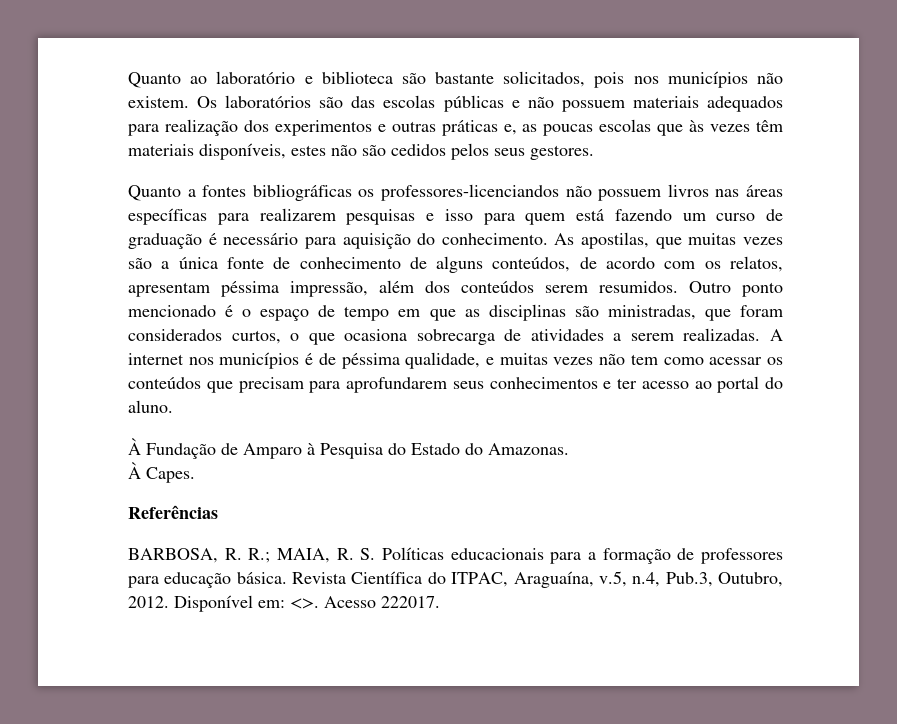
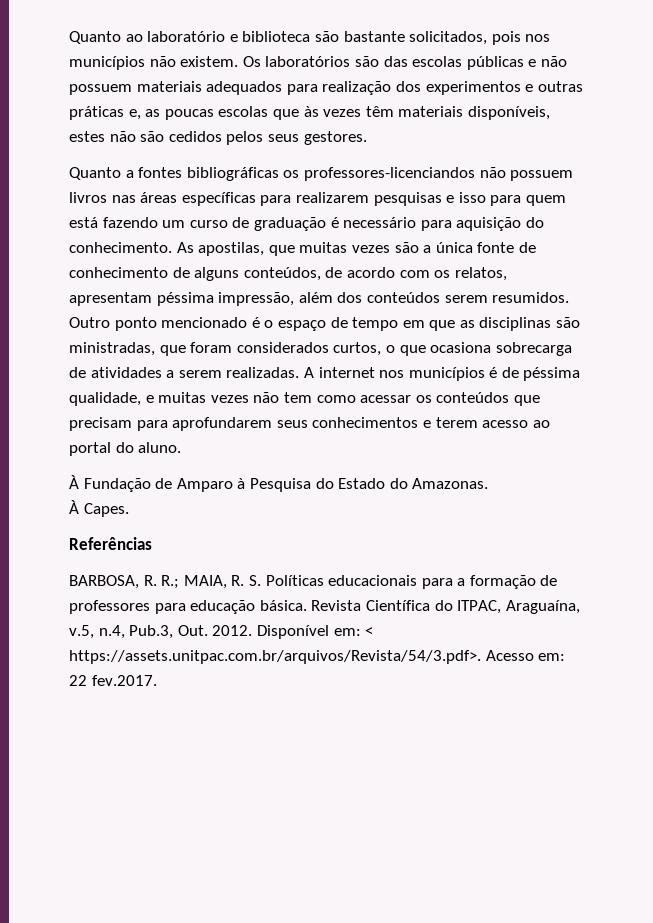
- A internet nos municípios é de péssima qualidade, e muitas vezes não tem como acessar os conteúdos que precisam para aprofundarem seus conhecimentos e ter acesso ao portal do aluno.
+ A internet nos municípios é de péssima qualidade, e muitas vezes não tem como acessar os conteúdos que precisam para aprofundarem seus conhecimentos e terem acesso ao portal do aluno.
- Revista Científica do ITPAC, Araguaína, v.5, n.4, Pub.3, Outubro, 2012.
+ Revista Científica do ITPAC, Araguaína, v.5, n.4, Pub.3, Out. 2012.
- Disponível em: <>. Acesso 222017.
+ Disponível em: < https://assets.unitpac.com.br/arquivos/Revista/54/3.pdf>. Acesso em: 22 fev.2017.

